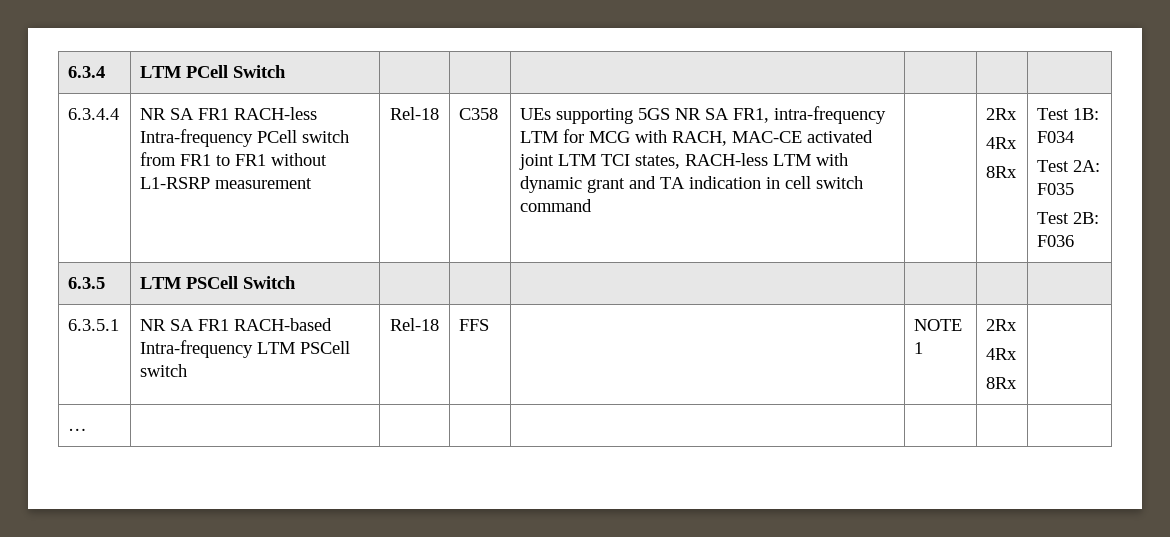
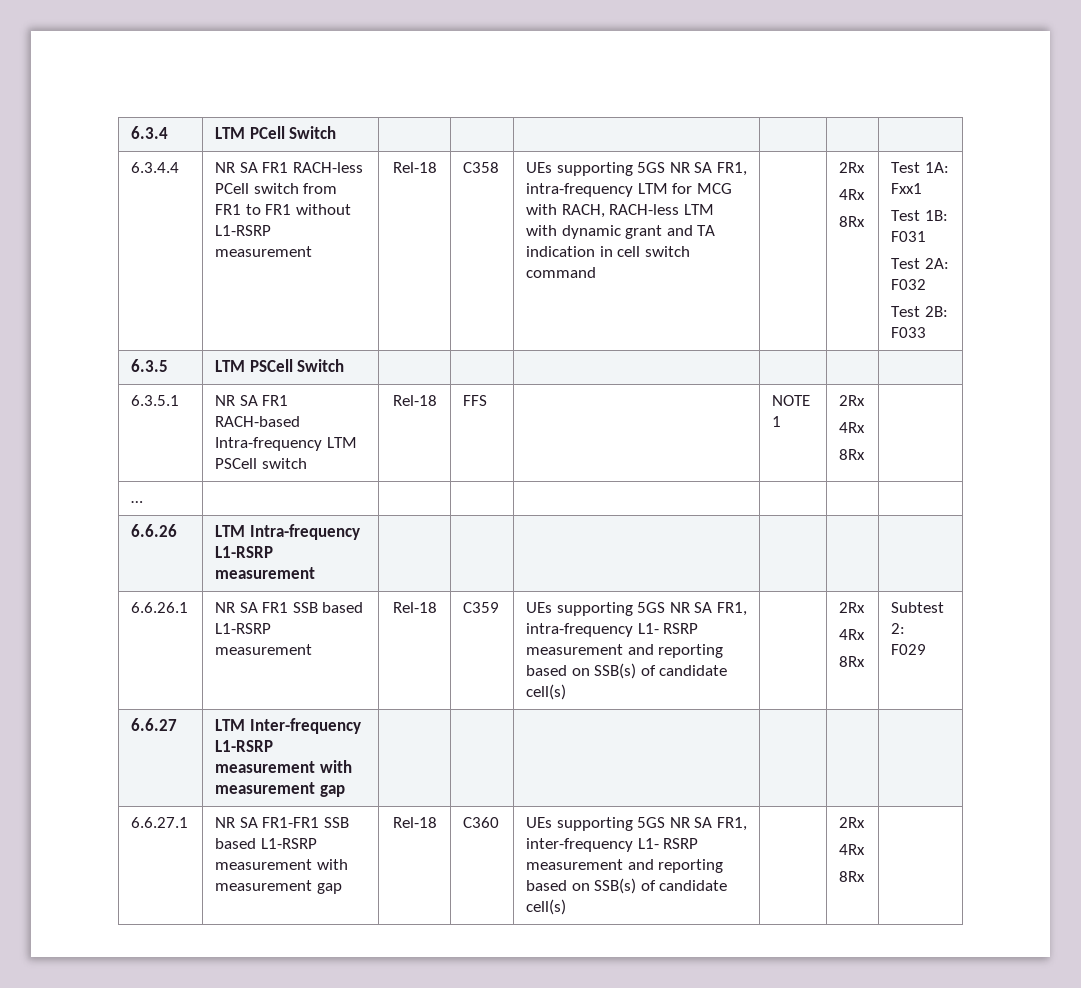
- NR SA FR1 RACH-less Intra-frequency PCell switch from FR1 to FR1 without L1-RSRP measurement
+ NR SA FR1 RACH-less PCell switch from FR1 to FR1 without L1-RSRP measurement
- UEs supporting 5GS NR SA FR1, intra-frequency LTM for MCG with RACH, MAC-CE activated joint LTM TCI states, RACH-less LTM with dynamic grant and TA indication in cell switch command
+ UEs supporting 5GS NR SA FR1, intra-frequency LTM for MCG with RACH, RACH-less LTM with dynamic grant and TA indication in cell switch command
- Test 1B: F034
+ Test 1A: Fxx1
+ Test 1B: F031
- Test 2A: F035
+ Test 2A: F032
- Test 2B: F036
+ Test 2B: F033
+ 6.6.26 | LTM Intra-frequency L1-RSRP measurement | | | | | |
+ 6.6.26.1 | NR SA FR1 SSB based L1-RSRP measurement | Rel-18 | C359 | UEs supporting 5GS NR SA FR1, intra-frequency L1- RSRP measurement and reporting based on SSB(s) of candidate cell(s) | | 2Rx
+ 4Rx
+ 8Rx | Subtest 2:
+ F029
+ 6.6.27 | LTM Inter-frequency L1-RSRP measurement with measurement gap | | | | | |
+ 6.6.27.1 | NR SA FR1-FR1 SSB based L1-RSRP measurement with measurement gap | Rel-18 | C360 | UEs supporting 5GS NR SA FR1, inter-frequency L1- RSRP measurement and reporting based on SSB(s) of candidate cell(s) | | 2Rx
+ 4Rx
+ 8Rx |

